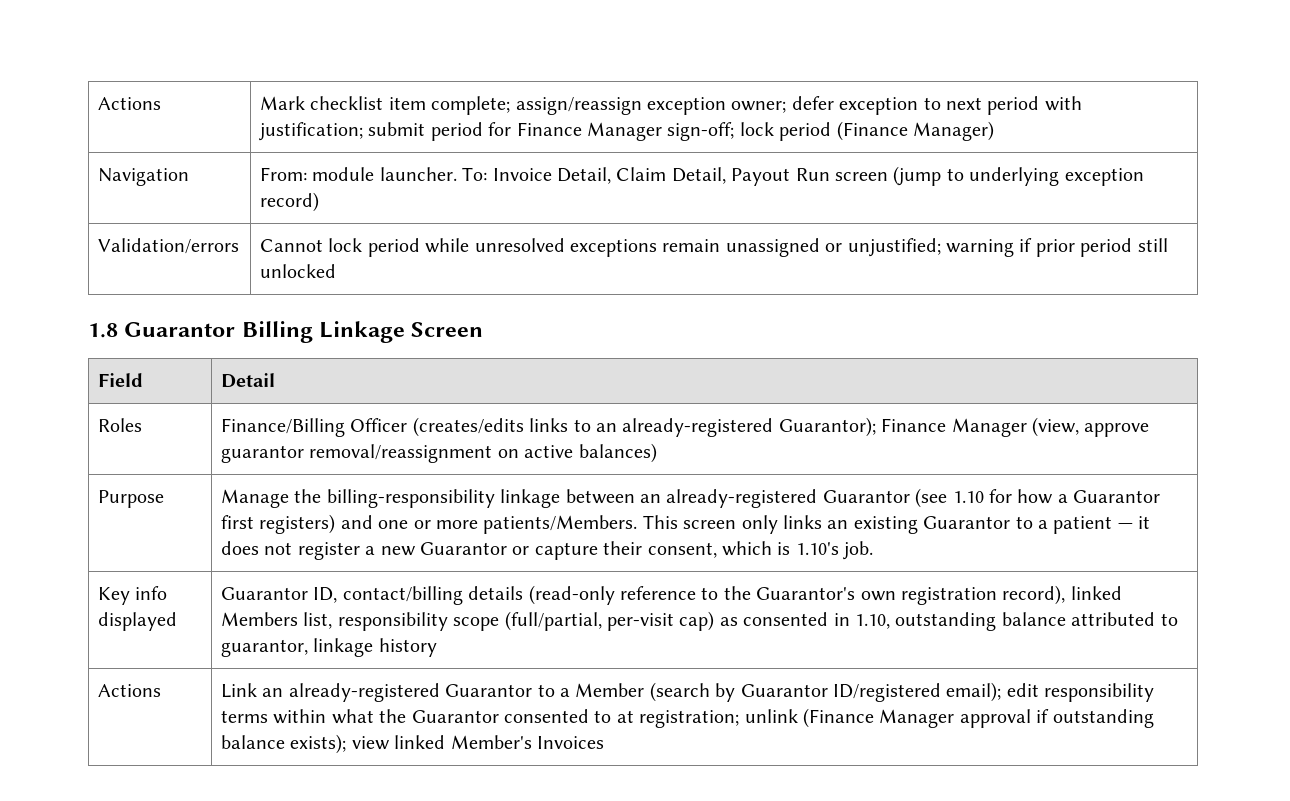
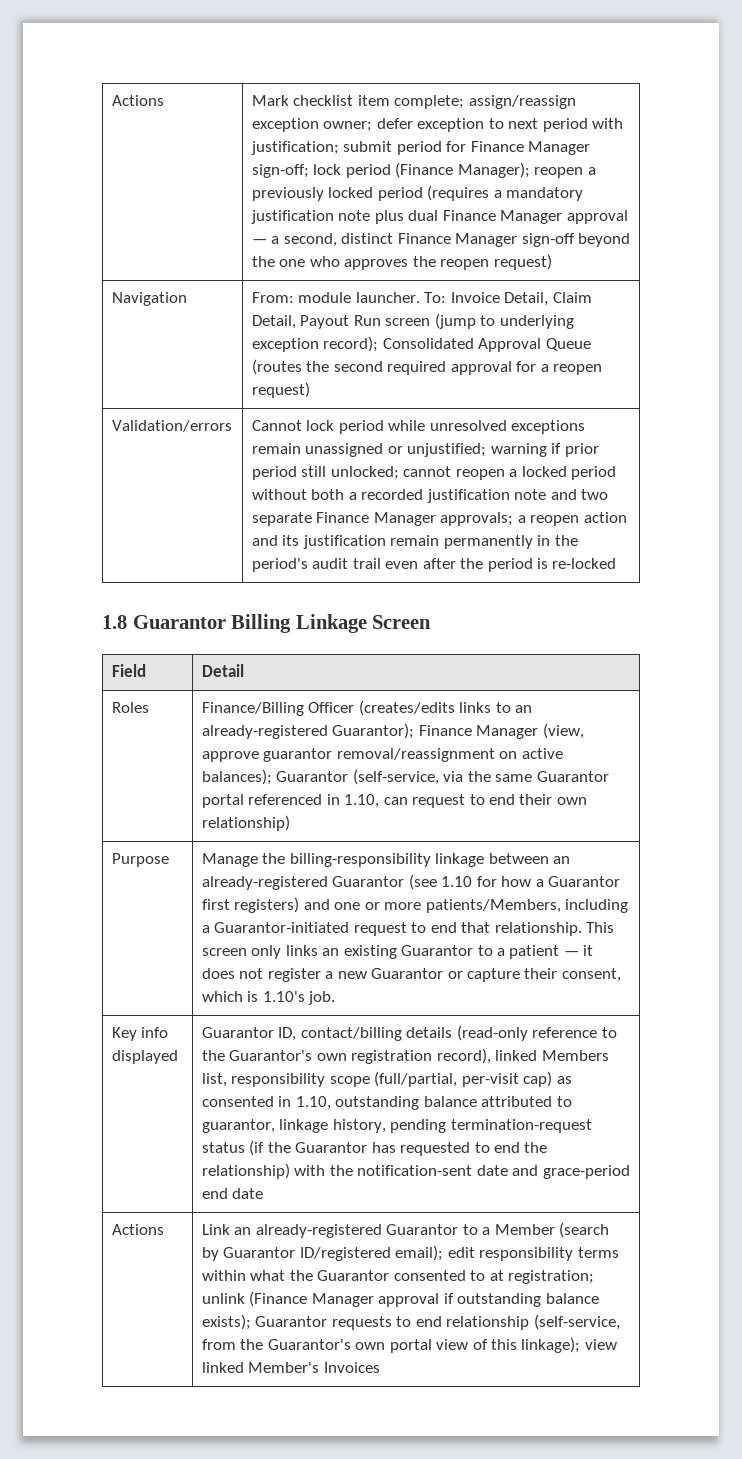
- Mark checklist item complete; assign/reassign exception owner; defer exception to next period with justification; submit period for Finance Manager sign-off; lock period (Finance Manager)
+ Mark checklist item complete; assign/reassign exception owner; defer exception to next period with justification; submit period for Finance Manager sign-off; lock period (Finance Manager); reopen a previously locked period (requires a mandatory justification note plus dual Finance Manager approval — a second, distinct Finance Manager sign-off beyond the one who approves the reopen request)
- Navigation | From: module launcher. To: Invoice Detail, Claim Detail, Payout Run screen (jump to underlying exception record)
+ Navigation | From: module launcher. To: Invoice Detail, Claim Detail, Payout Run screen (jump to underlying exception record); Consolidated Approval Queue (routes the second required approval for a reopen request)
- Cannot lock period while unresolved exceptions remain unassigned or unjustified; warning if prior period still unlocked
+ Cannot lock period while unresolved exceptions remain unassigned or unjustified; warning if prior period still unlocked; cannot reopen a locked period without both a recorded justification note and two separate Finance Manager approvals; a reopen action and its justification remain permanently in the period's audit trail even after the period is re-locked
- Roles | Finance/Billing Officer (creates/edits links to an already-registered Guarantor); Finance Manager (view, approve guarantor removal/reassignment on active balances)
+ Roles | Finance/Billing Officer (creates/edits links to an already-registered Guarantor); Finance Manager (view, approve guarantor removal/reassignment on active balances); Guarantor (self-service, via the same Guarantor portal referenced in 1.10, can request to end their own relationship)
- Manage the billing-responsibility linkage between an already-registered Guarantor (see 1.10 for how a Guarantor first registers) and one or more patients/Members.
+ Manage the billing-responsibility linkage between an already-registered Guarantor (see 1.10 for how a Guarantor first registers) and one or more patients/Members, including a Guarantor-initiated request to end that relationship.
- Guarantor ID, contact/billing details (read-only reference to the Guarantor's own registration record), linked Members list, responsibility scope (full/partial, per-visit cap) as consented in 1.10, outstanding balance attributed to guarantor, linkage history
+ Guarantor ID, contact/billing details (read-only reference to the Guarantor's own registration record), linked Members list, responsibility scope (full/partial, per-visit cap) as consented in 1.10, outstanding balance attributed to guarantor, linkage history, pending termination-request status (if the Guarantor has requested to end the relationship) with the notification-sent date and grace-period end date
- Link an already-registered Guarantor to a Member (search by Guarantor ID/registered email); edit responsibility terms within what the Guarantor consented to at registration; unlink (Finance Manager approval if outstanding balance exists); view linked Member's Invoices
+ Link an already-registered Guarantor to a Member (search by Guarantor ID/registered email); edit responsibility terms within what the Guarantor consented to at registration; unlink (Finance Manager approval if outstanding balance exists); Guarantor requests to end relationship (self-service, from the Guarantor's own portal view of this linkage); view linked Member's Invoices

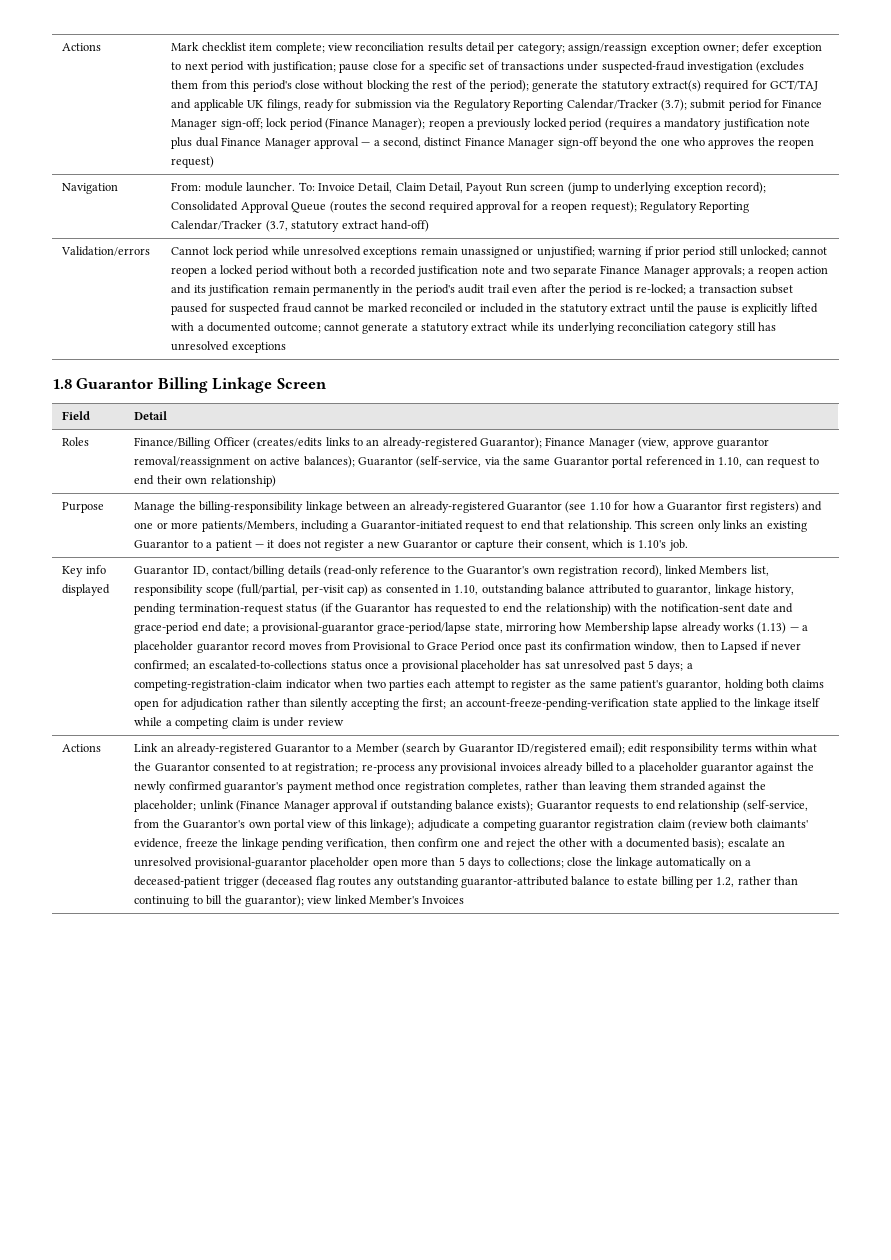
- Mark checklist item complete; assign/reassign exception owner; defer exception to next period with justification; submit period for Finance Manager sign-off; lock period (Finance Manager); reopen a previously locked period (requires a mandatory justification note plus dual Finance Manager approval — a second, distinct Finance Manager sign-off beyond the one who approves the reopen request)
+ Mark checklist item complete; view reconciliation results detail per category; assign/reassign exception owner; defer exception to next period with justification; pause close for a specific set of transactions under suspected-fraud investigation (excludes them from this period's close without blocking the rest of the period); generate the statutory extract(s) required for GCT/TAJ and applicable UK filings, ready for submission via the Regulatory Reporting Calendar/Tracker (3.7); submit period for Finance Manager sign-off; lock period (Finance Manager); reopen a previously locked period (requires a mandatory justification note plus dual Finance Manager approval — a second, distinct Finance Manager sign-off beyond the one who approves the reopen request)
- Navigation | From: module launcher. To: Invoice Detail, Claim Detail, Payout Run screen (jump to underlying exception record); Consolidated Approval Queue (routes the second required approval for a reopen request)
+ Navigation | From: module launcher. To: Invoice Detail, Claim Detail, Payout Run screen (jump to underlying exception record); Consolidated Approval Queue (routes the second required approval for a reopen request); Regulatory Reporting Calendar/Tracker (3.7, statutory extract hand-off)
- Cannot lock period while unresolved exceptions remain unassigned or unjustified; warning if prior period still unlocked; cannot reopen a locked period without both a recorded justification note and two separate Finance Manager approvals; a reopen action and its justification remain permanently in the period's audit trail even after the period is re-locked
+ Cannot lock period while unresolved exceptions remain unassigned or unjustified; warning if prior period still unlocked; cannot reopen a locked period without both a recorded justification note and two separate Finance Manager approvals; a reopen action and its justification remain permanently in the period's audit trail even after the period is re-locked; a transaction subset paused for suspected fraud cannot be marked reconciled or included in the statutory extract until the pause is explicitly lifted with a documented outcome; cannot generate a statutory extract while its underlying reconciliation category still has unresolved exceptions
- Guarantor ID, contact/billing details (read-only reference to the Guarantor's own registration record), linked Members list, responsibility scope (full/partial, per-visit cap) as consented in 1.10, outstanding balance attributed to guarantor, linkage history, pending termination-request status (if the Guarantor has requested to end the relationship) with the notification-sent date and grace-period end date
+ Guarantor ID, contact/billing details (read-only reference to the Guarantor's own registration record), linked Members list, responsibility scope (full/partial, per-visit cap) as consented in 1.10, outstanding balance attributed to guarantor, linkage history, pending termination-request status (if the Guarantor has requested to end the relationship) with the notification-sent date and grace-period end date; a provisional-guarantor grace-period/lapse state, mirroring how Membership lapse already works (1.13) — a placeholder guarantor record moves from Provisional to Grace Period once past its confirmation window, then to Lapsed if never confirmed; an escalated-to-collections status once a provisional placeholder has sat unresolved past 5 days; a competing-registration-claim indicator when two parties each attempt to register as the same patient's guarantor, holding both claims open for adjudication rather than silently accepting the first; an account-freeze-pending-verification state applied to the linkage itself while a competing claim is under review
- Link an already-registered Guarantor to a Member (search by Guarantor ID/registered email); edit responsibility terms within what the Guarantor consented to at registration; unlink (Finance Manager approval if outstanding balance exists); Guarantor requests to end relationship (self-service, from the Guarantor's own portal view of this linkage); view linked Member's Invoices
+ Link an already-registered Guarantor to a Member (search by Guarantor ID/registered email); edit responsibility terms within what the Guarantor consented to at registration; re-process any provisional invoices already billed to a placeholder guarantor against the newly confirmed guarantor's payment method once registration completes, rather than leaving them stranded against the placeholder; unlink (Finance Manager approval if outstanding balance exists); Guarantor requests to end relationship (self-service, from the Guarantor's own portal view of this linkage); adjudicate a competing guarantor registration claim (review both claimants' evidence, freeze the linkage pending verification, then confirm one and reject the other with a documented basis); escalate an unresolved provisional-guarantor placeholder open more than 5 days to collections; close the linkage automatically on a deceased-patient trigger (deceased flag routes any outstanding guarantor-attributed balance to estate billing per 1.2, rather than continuing to bill the guarantor); view linked Member's Invoices

